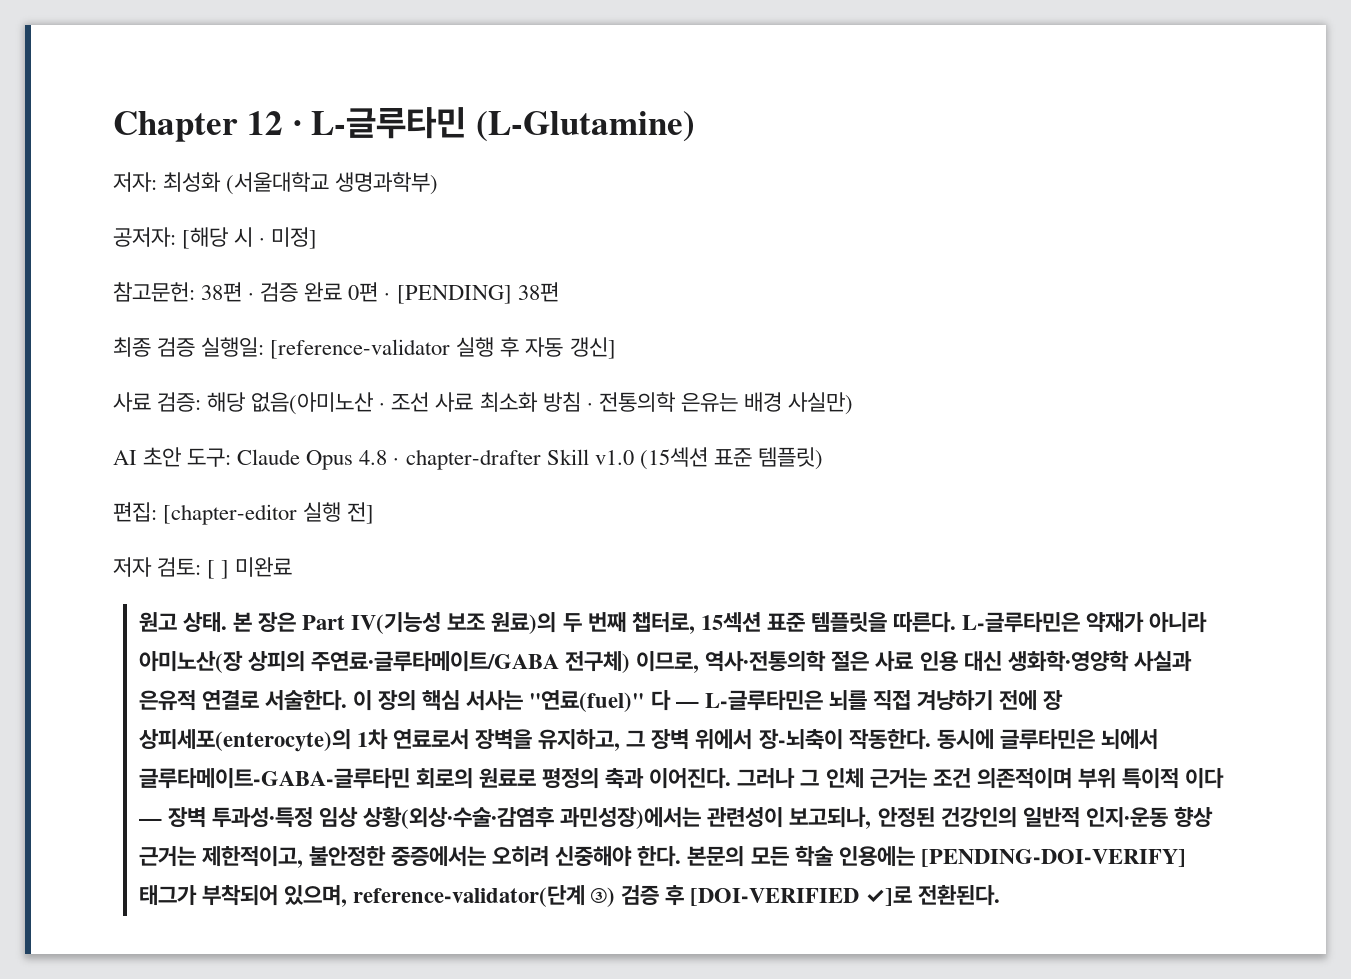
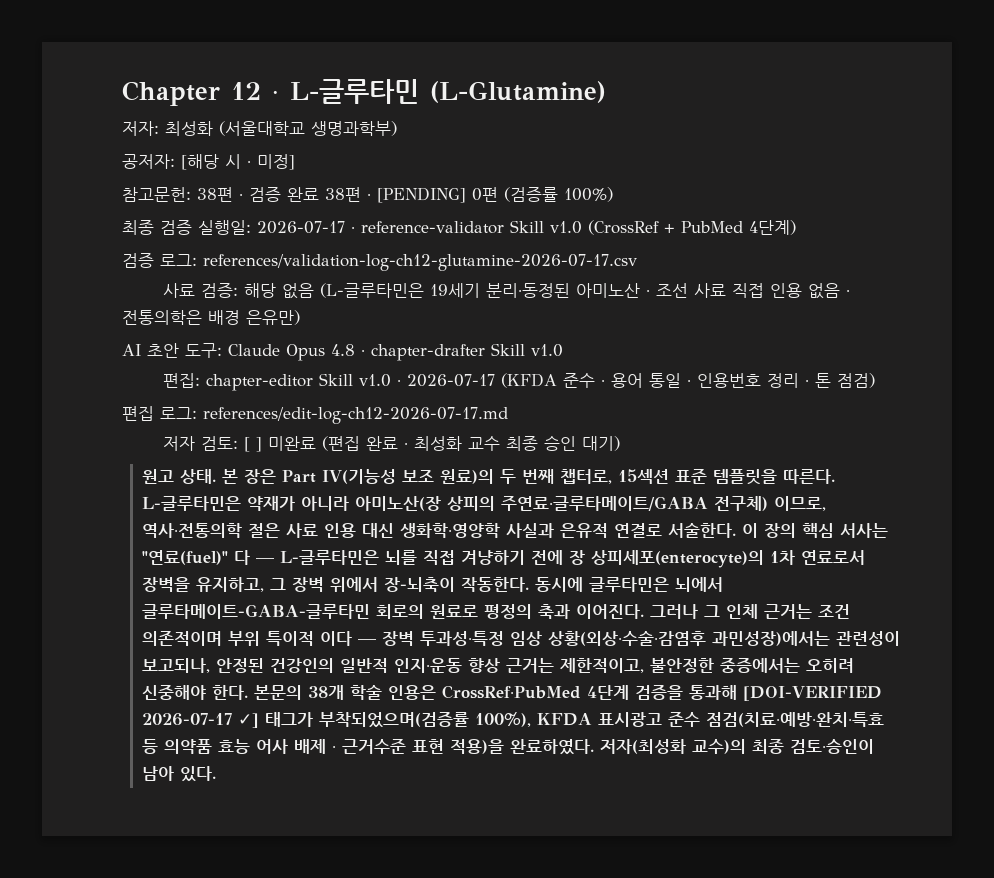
- 참고문헌: 38편 · 검증 완료 0편 · [PENDING] 38편
+ 참고문헌: 38편 · 검증 완료 38편 · [PENDING] 0편 (검증률 100%)
- 최종 검증 실행일: [reference-validator 실행 후 자동 갱신]
- 사료 검증: 해당 없음(아미노산 · 조선 사료 최소화 방침 · 전통의학 은유는 배경 사실만)
+ 최종 검증 실행일: 2026-07-17 · reference-validator Skill v1.0 (CrossRef + PubMed 4단계)
+ 검증 로그: references/validation-log-ch12-glutamine-2026-07-17.csv
+ 사료 검증: 해당 없음 (L-글루타민은 19세기 분리·동정된 아미노산 · 조선 사료 직접 인용 없음 · 전통의학은 배경 은유만)
- AI 초안 도구: Claude Opus 4.8 · chapter-drafter Skill v1.0 (15섹션 표준 템플릿)
- 편집: [chapter-editor 실행 전]
+ AI 초안 도구: Claude Opus 4.8 · chapter-drafter Skill v1.0
+ 편집: chapter-editor Skill v1.0 · 2026-07-17 (KFDA 준수 · 용어 통일 · 인용번호 정리 · 톤 점검)
+ 편집 로그: references/edit-log-ch12-2026-07-17.md
- 저자 검토: [ ] 미완료
+ 저자 검토: [ ] 미완료 (편집 완료 · 최성화 교수 최종 승인 대기)
- 본문의 모든 학술 인용에는 [PENDING-DOI-VERIFY] 태그가 부착되어 있으며, reference-validator(단계 ③) 검증 후 [DOI-VERIFIED ✓]로 전환된다.
+ 본문의 38개 학술 인용은 CrossRef·PubMed 4단계 검증을 통과해 [DOI-VERIFIED 2026-07-17 ✓] 태그가 부착되었으며(검증률 100%), KFDA 표시광고 준수 점검(치료·예방·완치·특효 등 의약품 효능 어사 배제 · 근거수준 표현 적용)을 완료하였다. 저자(최성화 교수)의 최종 검토·승인이 남아 있다.

